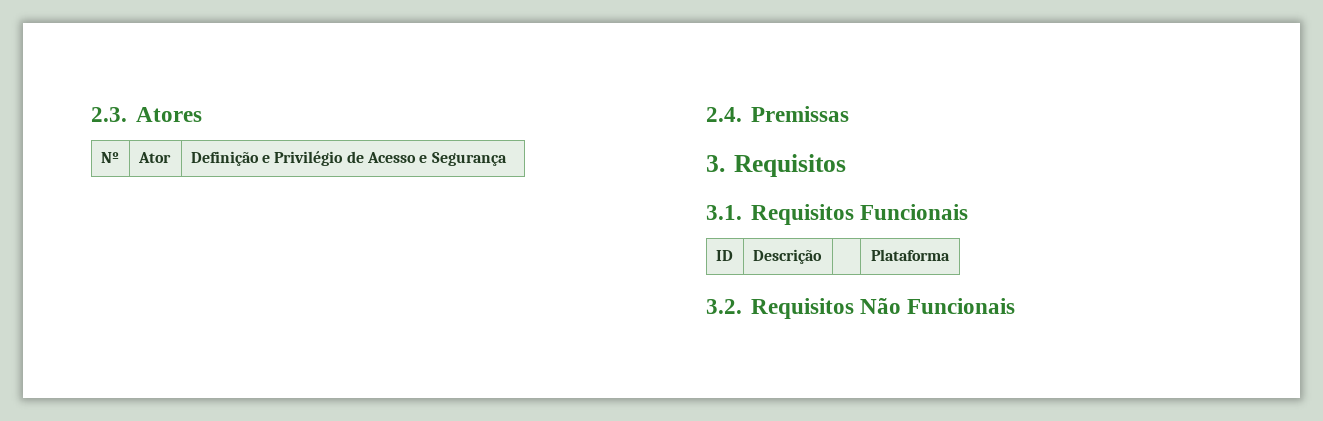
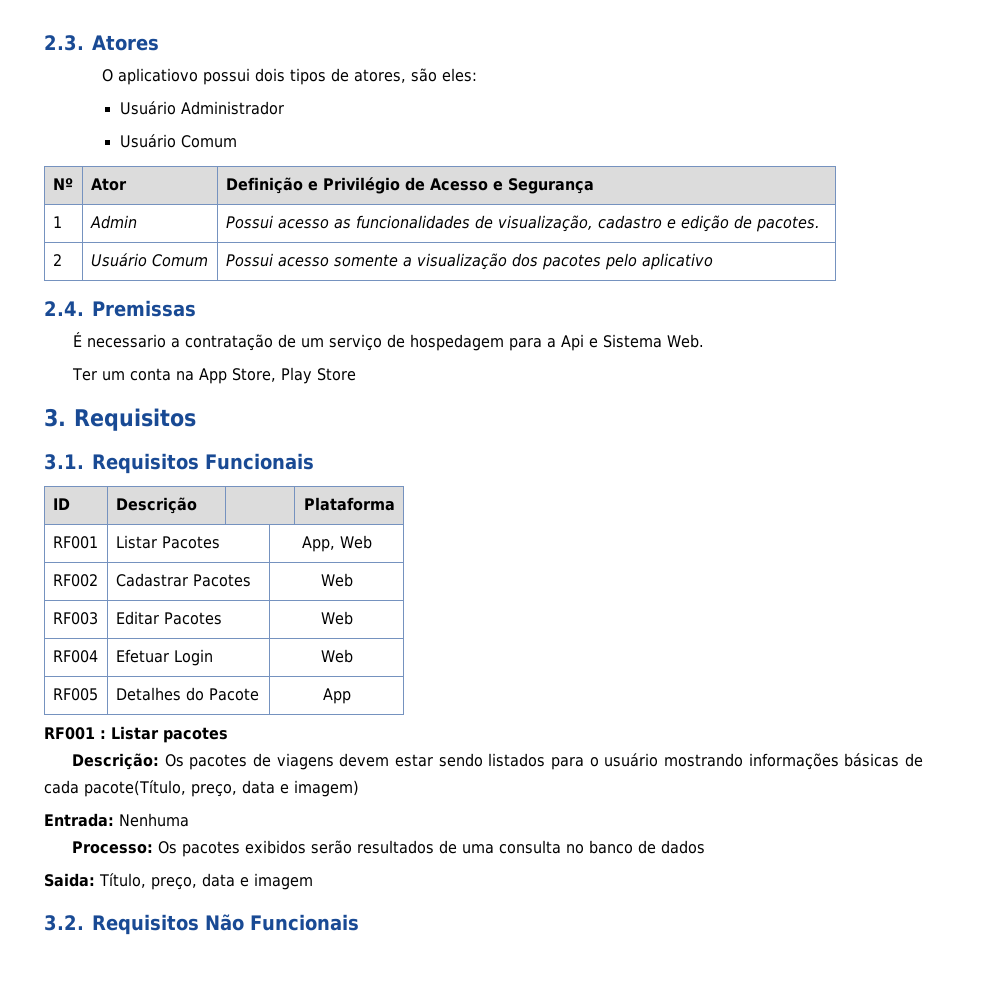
+ O aplicatiovo possui dois tipos de atores, são eles:
+ Usuário Administrador
+ Usuário Comum
+ 1 | Admin | Possui acesso as funcionalidades de visualização, cadastro e edição de pacotes.
+ 2 | Usuário Comum | Possui acesso somente a visualização dos pacotes pelo aplicativo
  2.4. Premissas
+ É necessario a contratação de um serviço de hospedagem para a Api e Sistema Web.
+ Ter um conta na App Store, Play Store
+ RF001 | Listar Pacotes | App, Web
+ RF002 | Cadastrar Pacotes | Web
+ RF003 | Editar Pacotes | Web
+ RF004 | Efetuar Login | Web
+ RF005 | Detalhes do Pacote | App
+ RF001 : Listar pacotes
+ Descrição: Os pacotes de viagens devem estar sendo listados para o usuário mostrando informações básicas de cada pacote(Título, preço, data e imagem)
+ Entrada: Nenhuma
+ Processo: Os pacotes exibidos serão resultados de uma consulta no banco de dados
+ Saida: Título, preço, data e imagem

